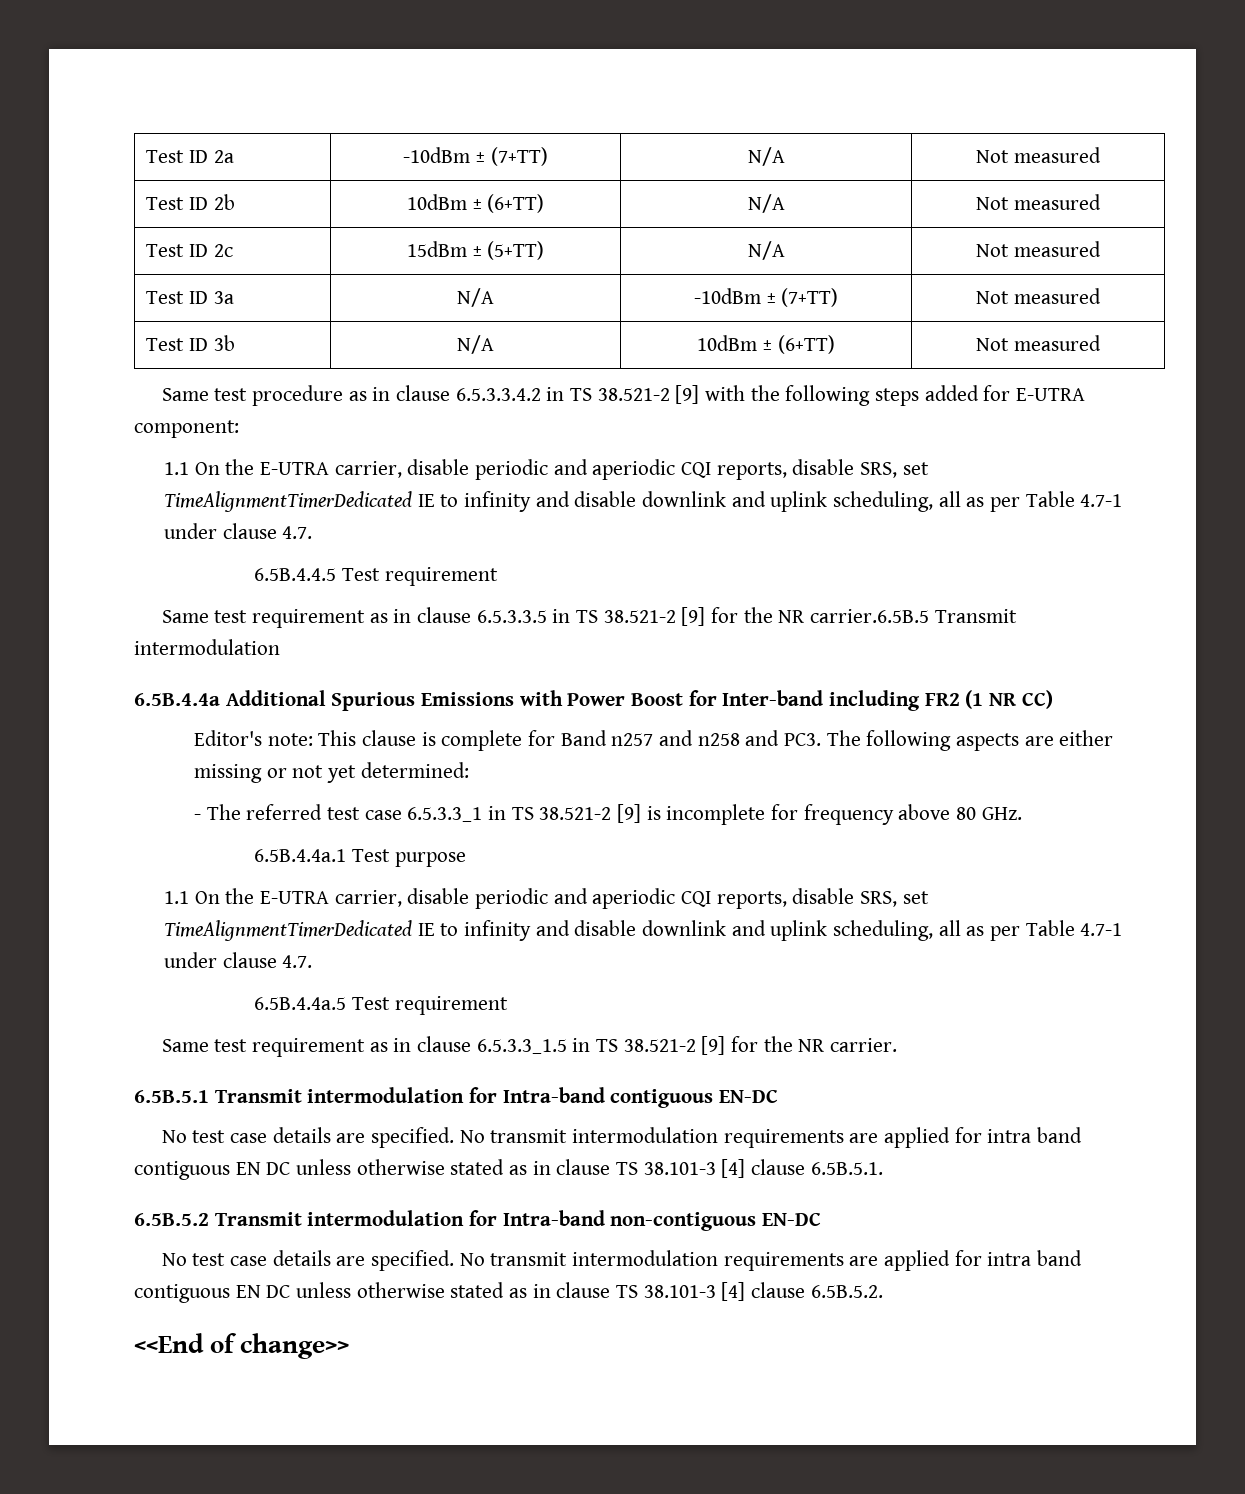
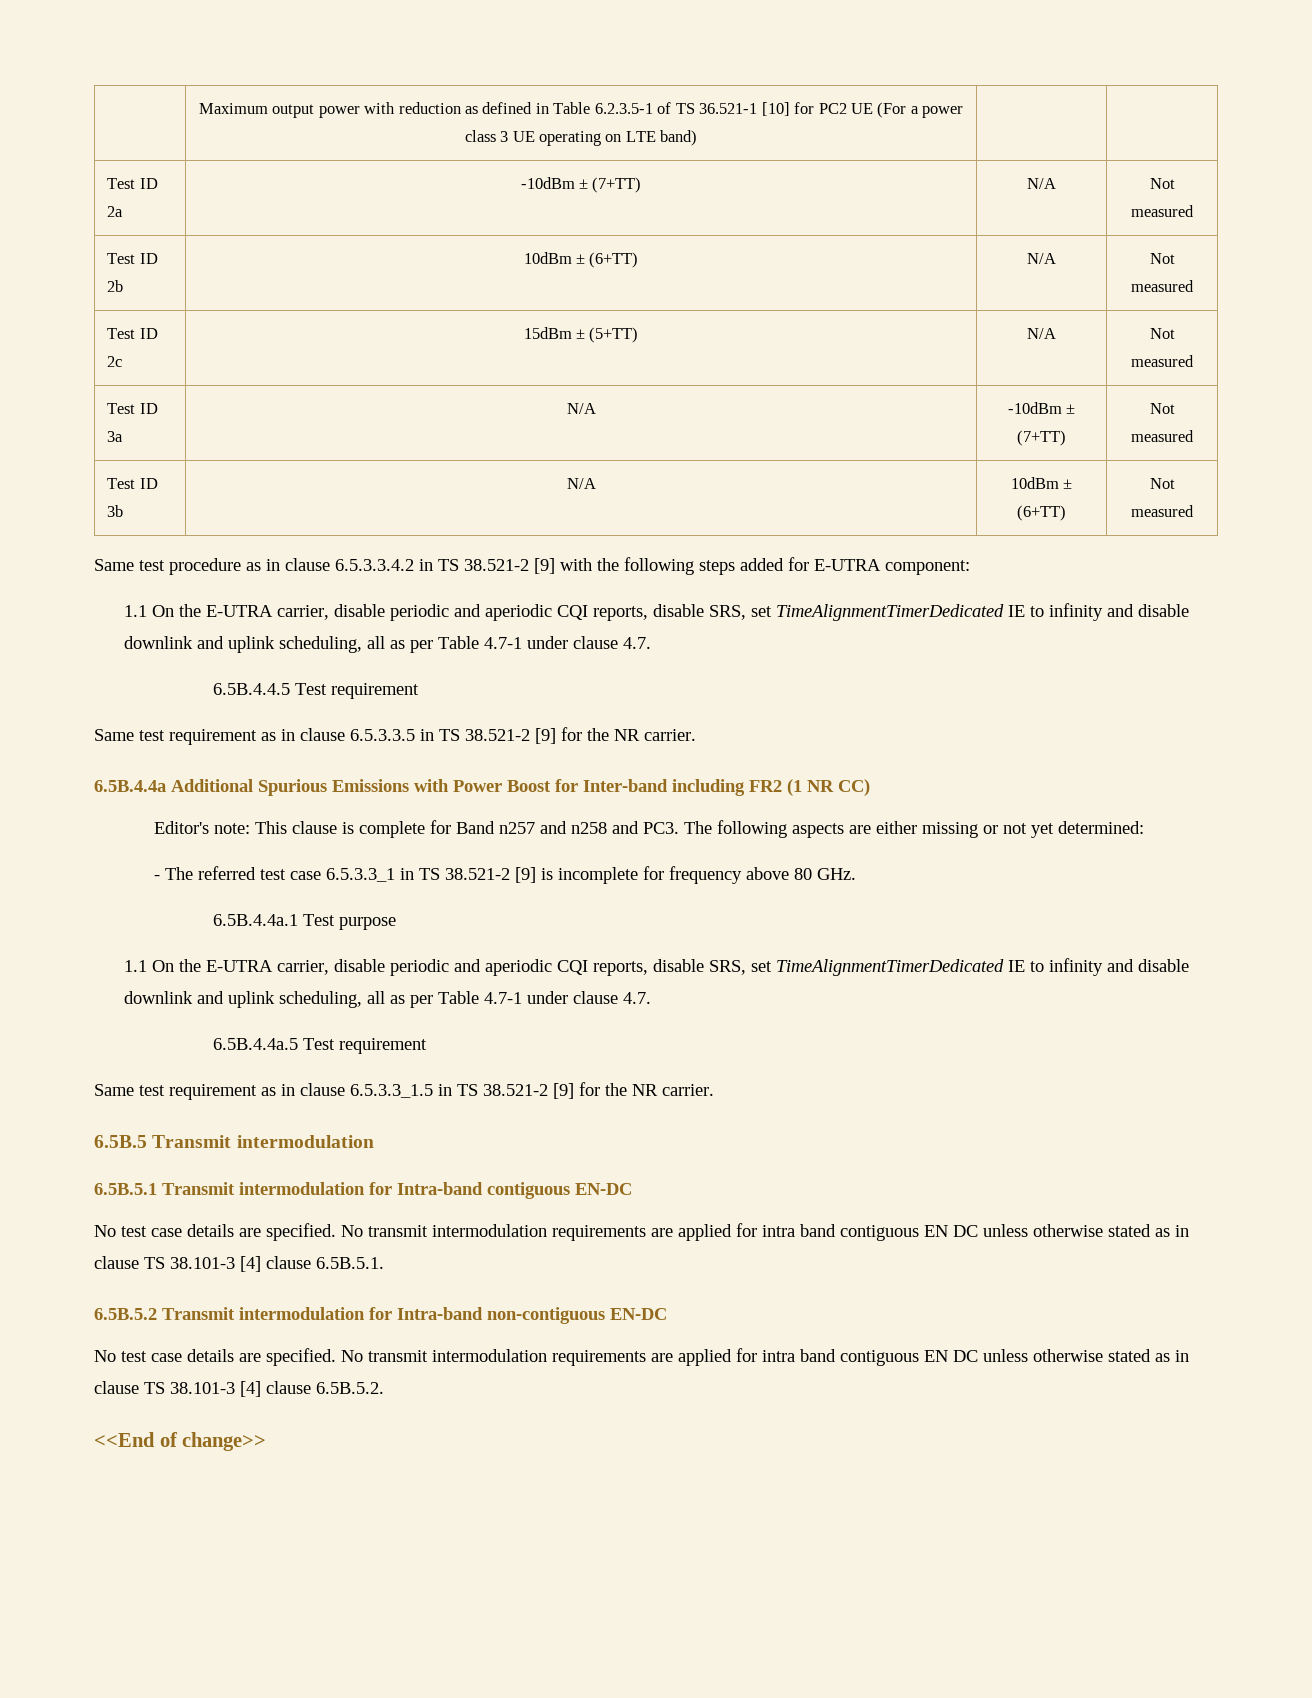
+ | Maximum output power with reduction as defined in Table 6.2.3.5-1 of TS 36.521-1 [10] for PC2 UE (For a power class 3 UE operating on LTE band) | |
- Same test requirement as in clause 6.5.3.3.5 in TS 38.521-2 [9] for the NR carrier.6.5B.5 Transmit intermodulation
+ Same test requirement as in clause 6.5.3.3.5 in TS 38.521-2 [9] for the NR carrier.
+ 6.5B.5 Transmit intermodulation

